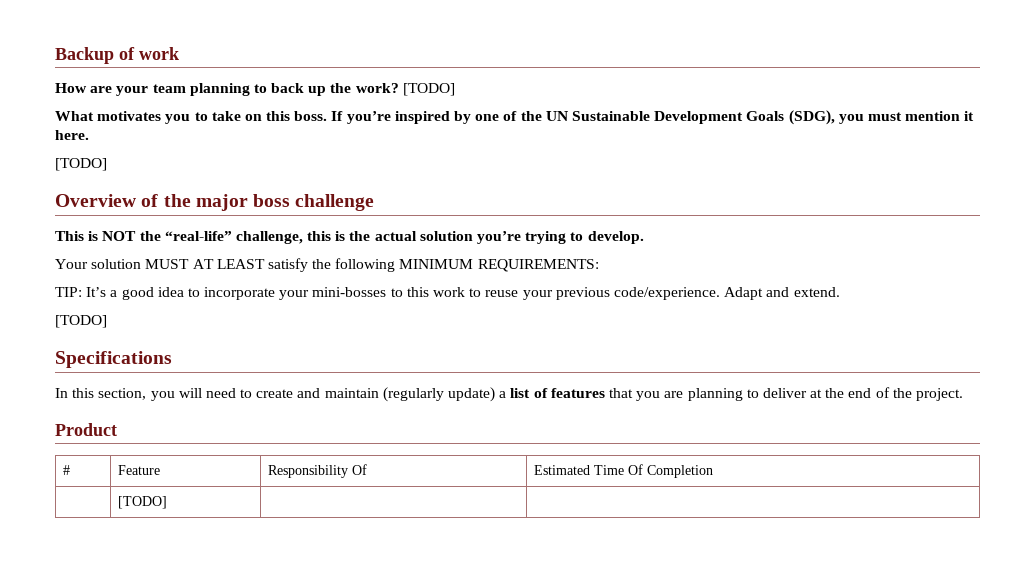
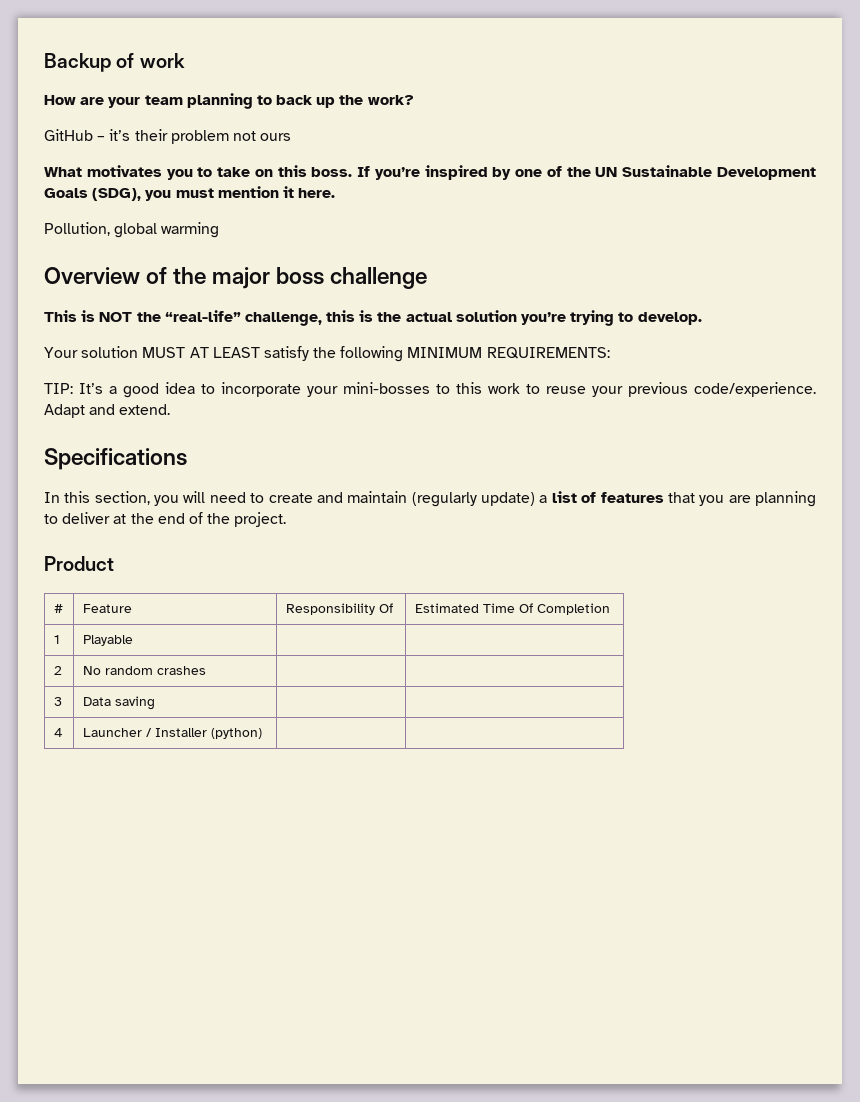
- How are your team planning to back up the work? [TODO]
+ How are your team planning to back up the work?
+ GitHub – it’s their problem not ours
  If you’re inspired by one of the UN Sustainable Development Goals (SDG), you must mention it here.
- [TODO]
+ Pollution, global warming
  Adapt and extend.
- [TODO]
- | [TODO] | |
+ 1 | Playable | |
+ 2 | No random crashes | |
+ 3 | Data saving | |
+ 4 | Launcher / Installer (python) | |

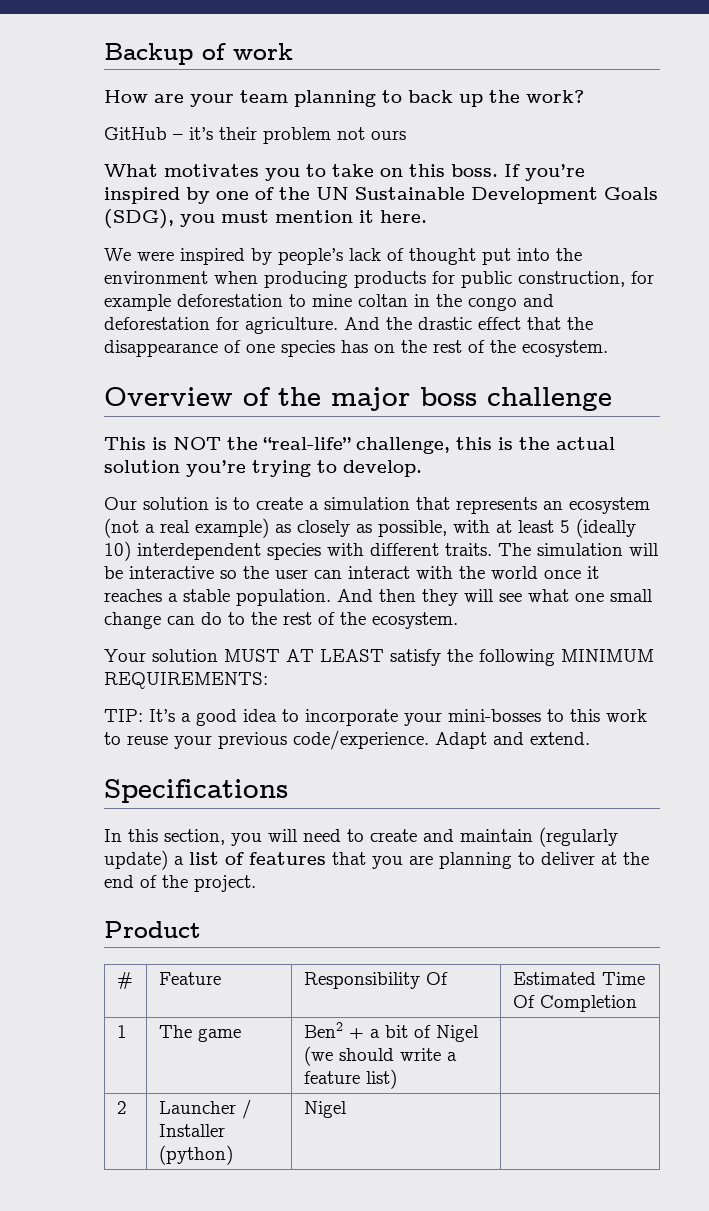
- Pollution, global warming
+ We were inspired by people’s lack of thought put into the environment when producing products for public construction, for example deforestation to mine coltan in the congo and deforestation for agriculture. And the drastic effect that the disappearance of one species has on the rest of the ecosystem.
+ Our solution is to create a simulation that represents an ecosystem (not a real example) as closely as possible, with at least 5 (ideally 10) interdependent species with different traits. The simulation will be interactive so the user can interact with the world once it reaches a stable population. And then they will see what one small change can do to the rest of the ecosystem.
- 1 | Playable | |
- 2 | No random crashes | |
- 3 | Data saving | |
- 4 | Launcher / Installer (python) | |
+ 1 | The game | Ben2 + a bit of Nigel (we should write a feature list) |
+ 2 | Launcher / Installer (python) | Nigel |

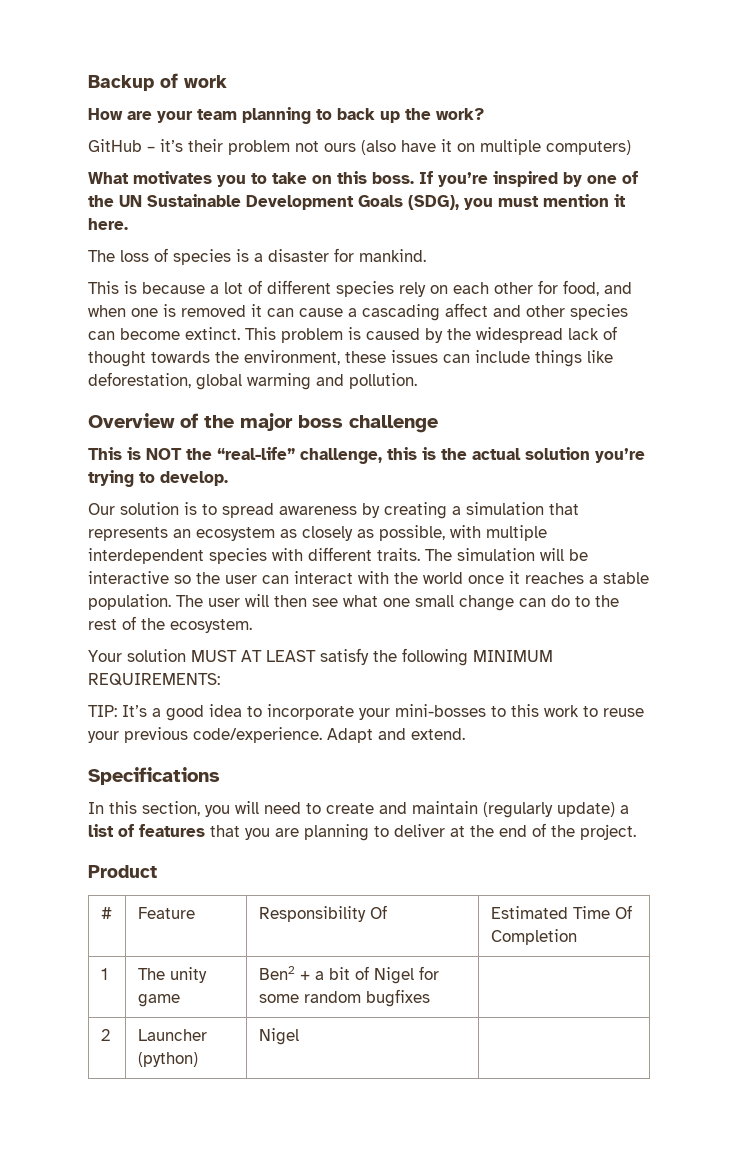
- GitHub – it’s their problem not ours
+ GitHub – it’s their problem not ours (also have it on multiple computers)
- We were inspired by people’s lack of thought put into the environment when producing products for public construction, for example deforestation to mine coltan in the congo and deforestation for agriculture. And the drastic effect that the disappearance of one species has on the rest of the ecosystem.
+ The loss of species is a disaster for mankind.
+ This is because a lot of different species rely on each other for food, and when one is removed it can cause a cascading affect and other species can become extinct. This problem is caused by the widespread lack of thought towards the environment, these issues can include things like deforestation, global warming and pollution.
- Our solution is to create a simulation that represents an ecosystem (not a real example) as closely as possible, with at least 5 (ideally 10) interdependent species with different traits.
+ Our solution is to spread awareness by creating a simulation that represents an ecosystem as closely as possible, with multiple interdependent species with different traits.
- And then they will see what one small change can do to the rest of the ecosystem.
+ The user will then see what one small change can do to the rest of the ecosystem.
- 1 | The game | Ben2 + a bit of Nigel (we should write a feature list) |
+ 1 | The unity game | Ben2 + a bit of Nigel for some random bugfixes |
- 2 | Launcher / Installer (python) | Nigel |
+ 2 | Launcher (python) | Nigel |

